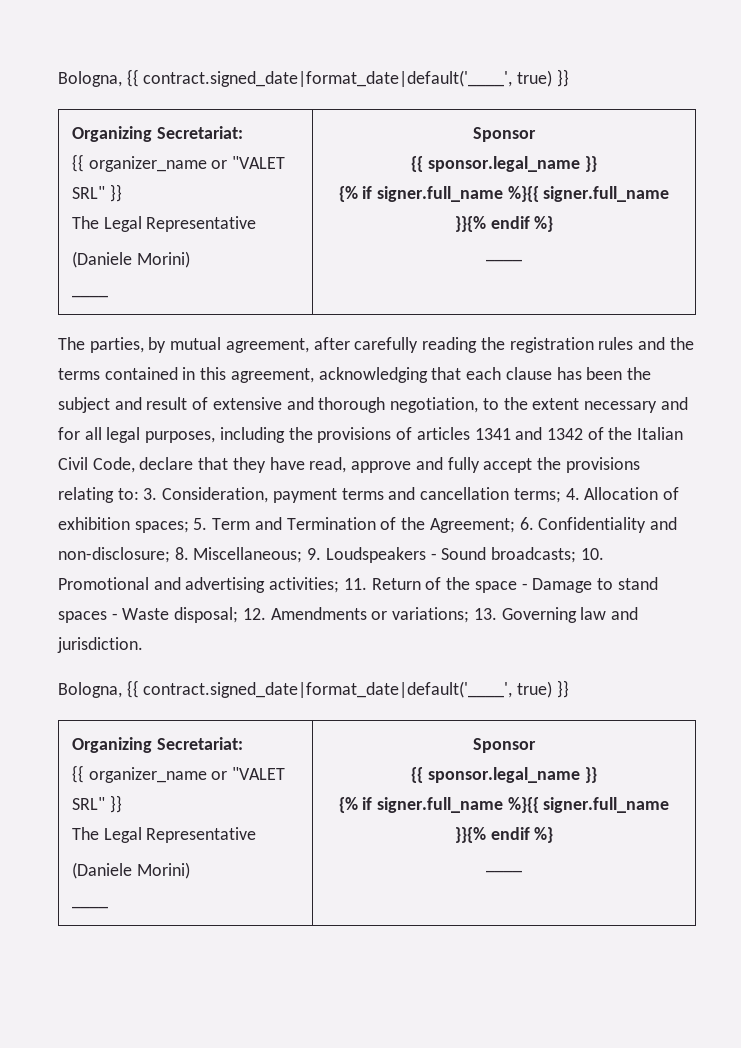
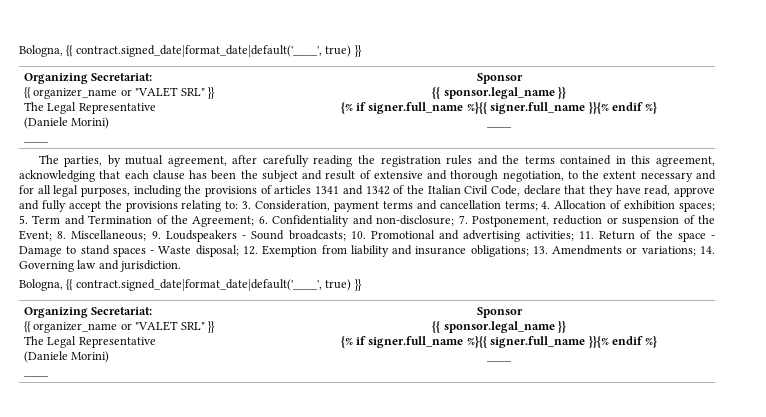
+ 7. Postponement, reduction or suspension of the Event;
- 12. Amendments or variations;
+ 12. Exemption from liability and insurance obligations; 13. Amendments or variations;
- 13. Governing law and jurisdiction.
+ 14. Governing law and jurisdiction.

